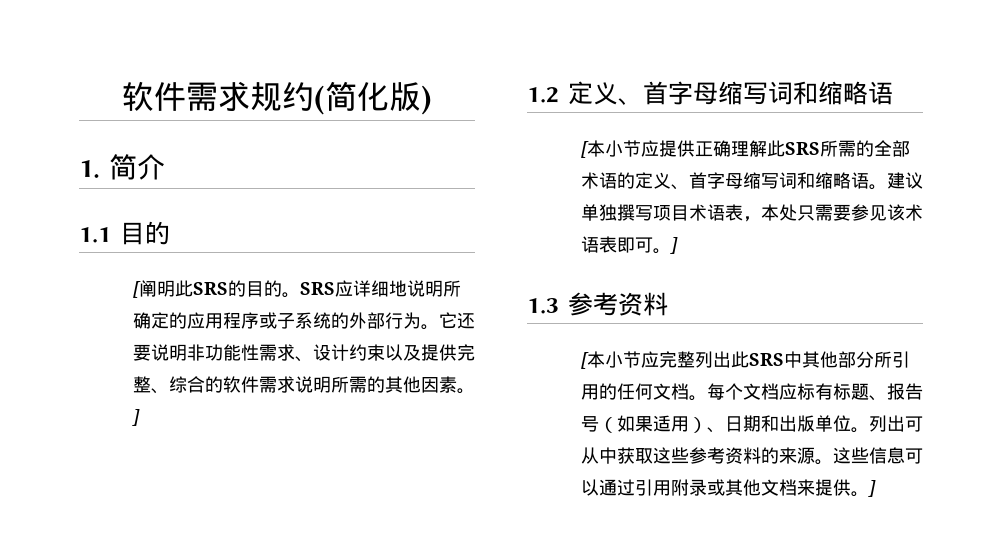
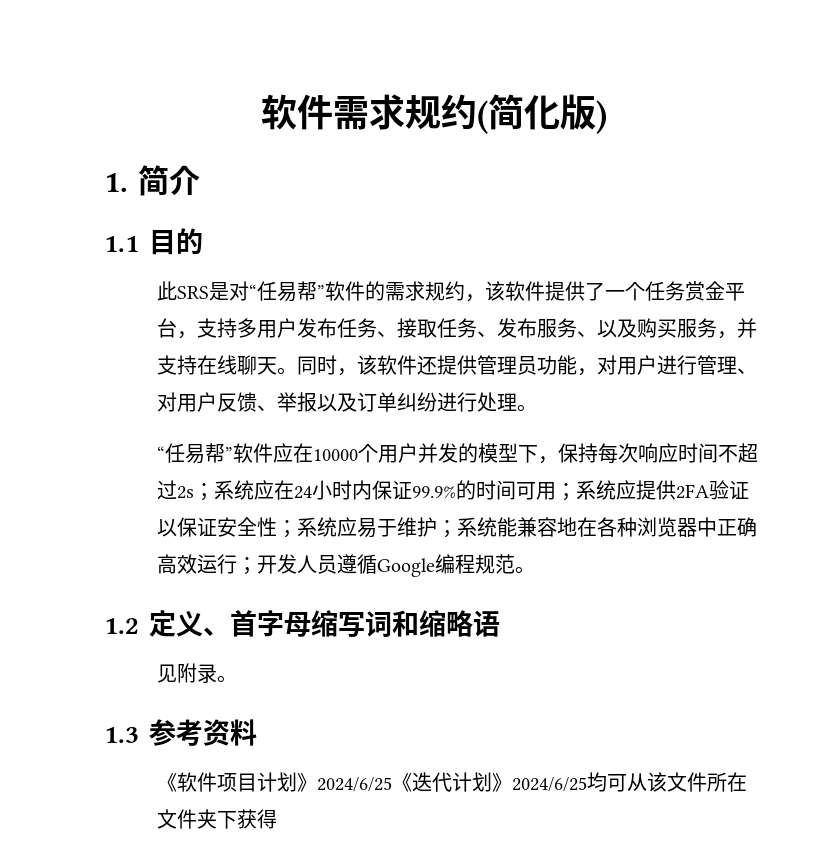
- [阐明此SRS的目的。SRS应详细地说明所确定的应用程序或子系统的外部行为。它还要说明非功能性需求、设计约束以及提供完整、综合的软件需求说明所需的其他因素。]
+ 此SRS是对“任易帮”软件的需求规约，该软件提供了一个任务赏金平台，支持多用户发布任务、接取任务、发布服务、以及购买服务，并支持在线聊天。同时，该软件还提供管理员功能，对用户进行管理、对用户反馈、举报以及订单纠纷进行处理。
+ “任易帮”软件应在10000个用户并发的模型下，保持每次响应时间不超过2s；系统应在24小时内保证99.9%的时间可用；系统应提供2FA验证以保证安全性；系统应易于维护；系统能兼容地在各种浏览器中正确高效运行；开发人员遵循Google编程规范。
- [本小节应提供正确理解此SRS所需的全部术语的定义、首字母缩写词和缩略语。建议单独撰写项目术语表，本处只需要参见该术语表即可。]
+ 见附录。
  1.3参考资料
- [本小节应完整列出此SRS中其他部分所引用的任何文档。每个文档应标有标题、报告号（如果适用）、日期和出版单位。列出可从中获取这些参考资料的来源。这些信息可以通过引用附录或其他文档来提供。]
+ 《软件项目计划》2024/6/25《迭代计划》2024/6/25均可从该文件所在文件夹下获得

